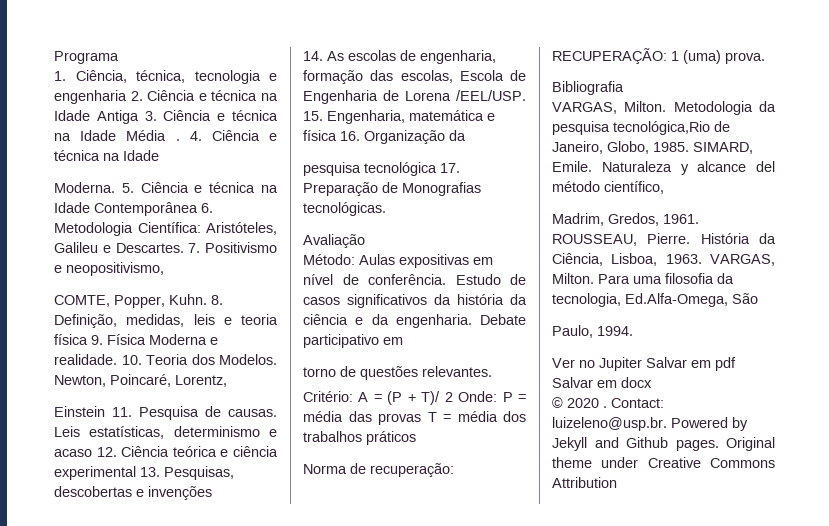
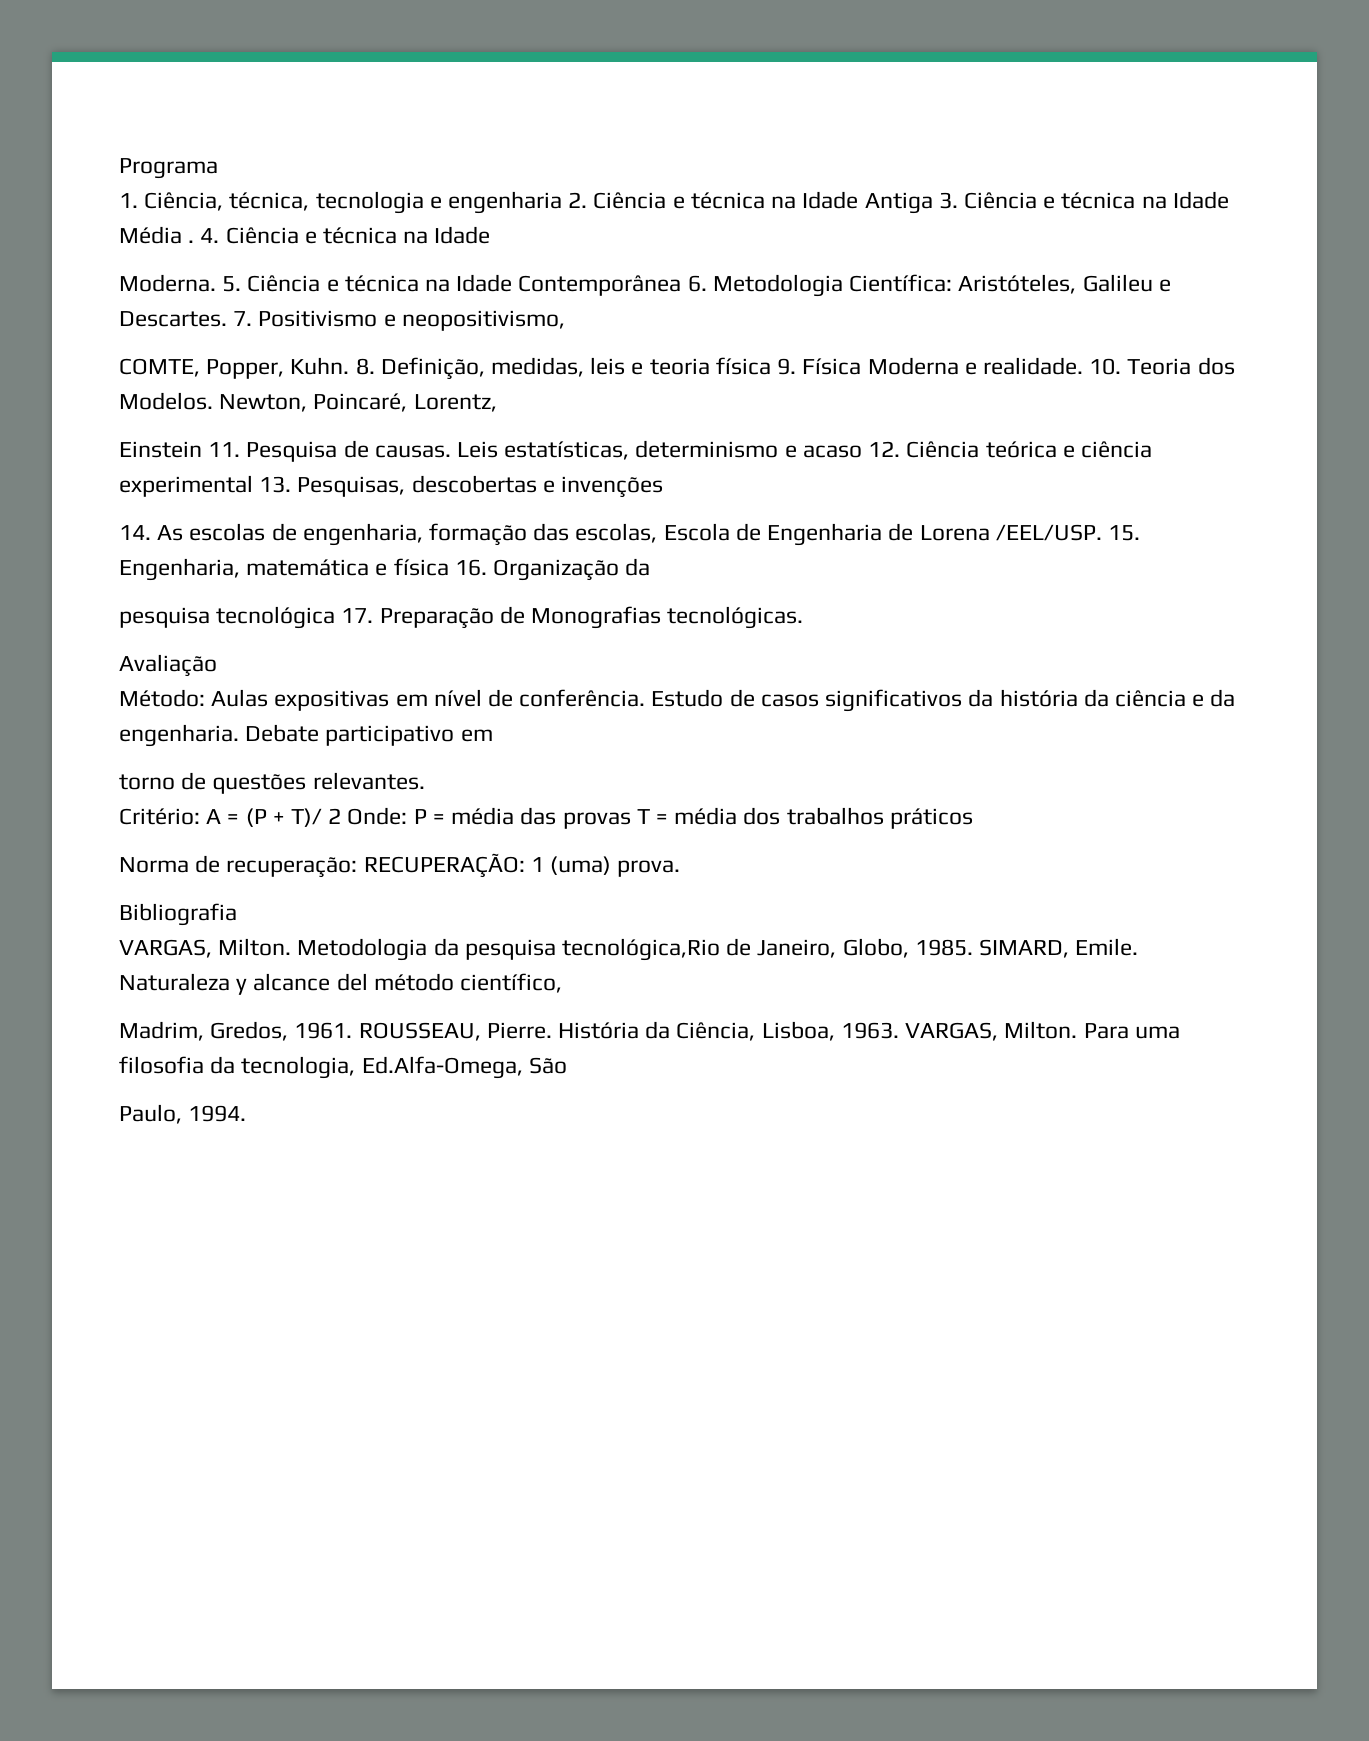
- Ver no Jupiter Salvar em pdf Salvar em docx
- © 2020 . Contact: luizeleno@usp.br. Powered by Jekyll and Github pages. Original theme under Creative Commons Attribution

